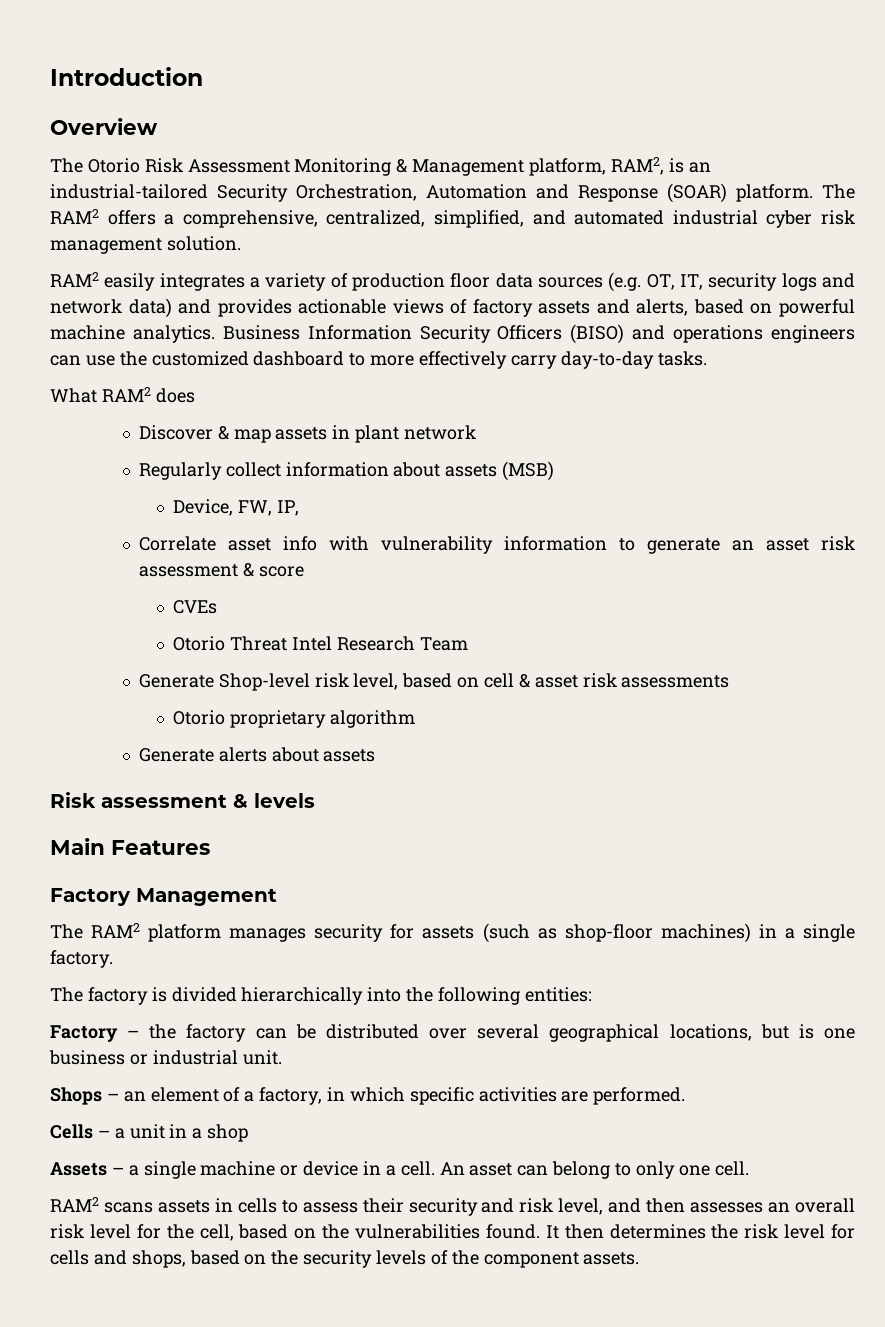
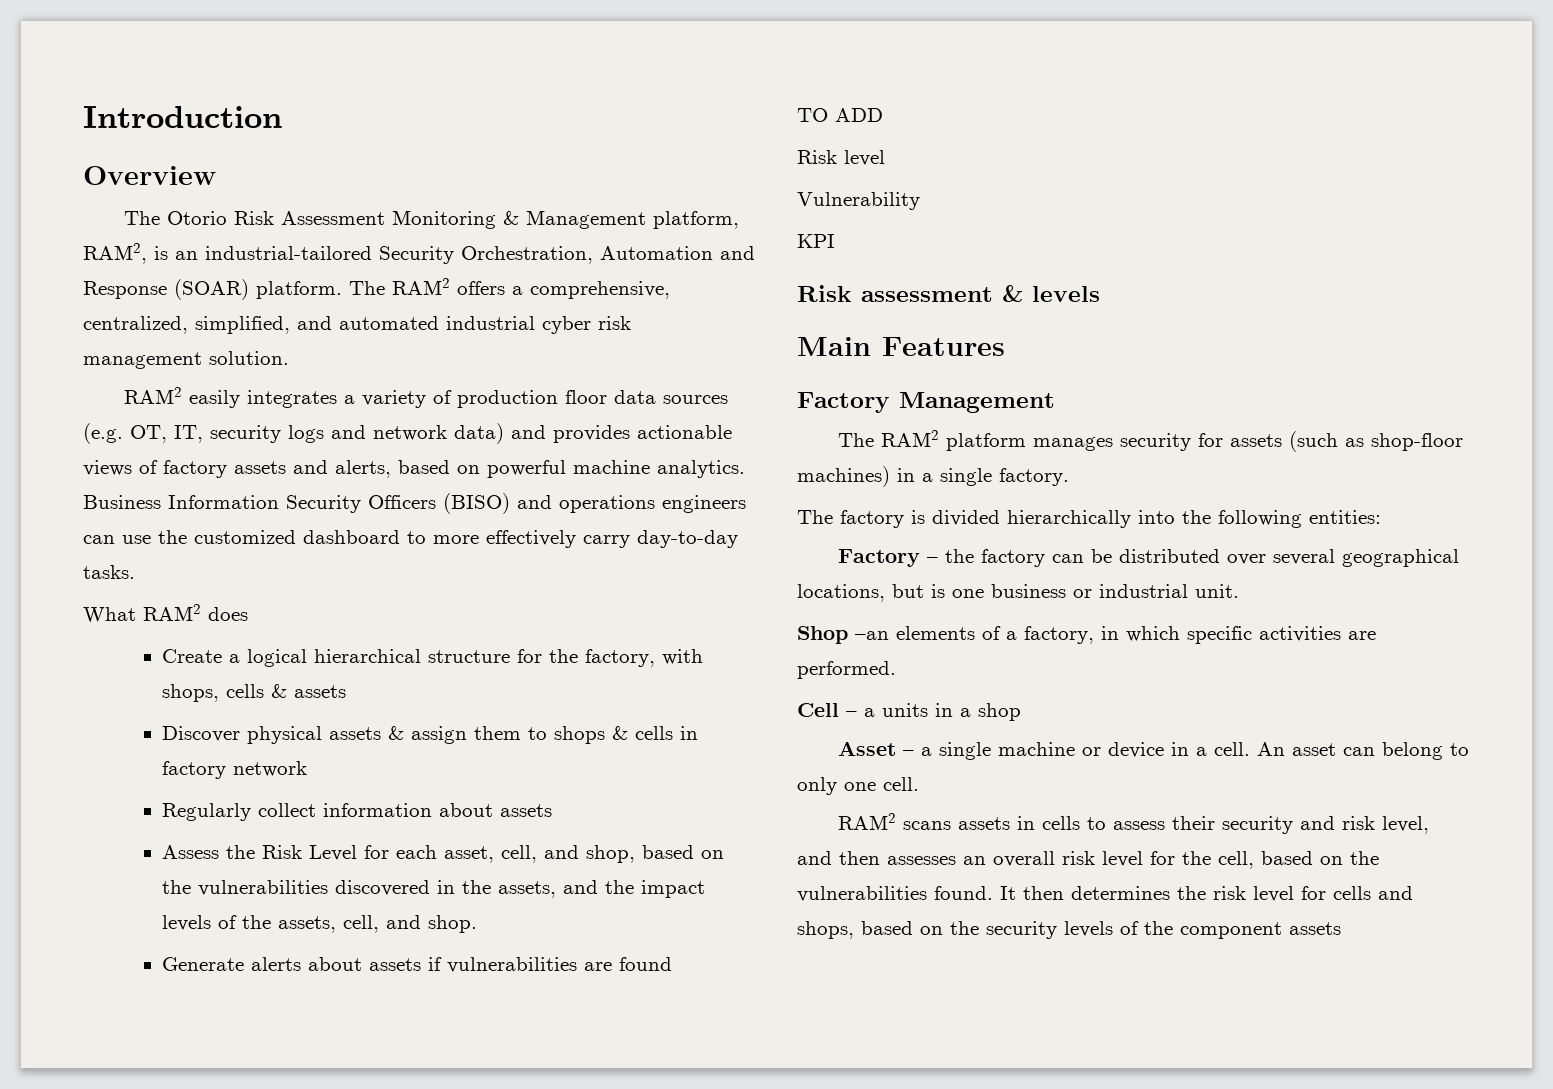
- Discover & map assets in plant network
+ Create a logical hierarchical structure for the factory, with shops, cells & assets
+ Discover physical assets & assign them to shops & cells in factory network
- Regularly collect information about assets (MSB)
- Device, FW, IP,
- Correlate asset info with vulnerability information to generate an asset risk assessment & score
- CVEs
- Otorio Threat Intel Research Team
- Generate Shop-level risk level, based on cell & asset risk assessments
- Otorio proprietary algorithm
- Generate alerts about assets
+ Regularly collect information about assets
+ Assess the Risk Level for each asset, cell, and shop, based on the vulnerabilities discovered in the assets, and the impact levels of the assets, cell, and shop.
+ Generate alerts about assets if vulnerabilities are found
+ TO ADD
+ Risk level
+ Vulnerability
+ KPI
- Shops – an element of a factory, in which specific activities are performed.
+ Shop –an elements of a factory, in which specific activities are performed.
- Cells – a unit in a shop
+ Cell – a units in a shop
- Assets – a single machine or device in a cell.
+ Asset – a single machine or device in a cell.
- It then determines the risk level for cells and shops, based on the security levels of the component assets.
+ It then determines the risk level for cells and shops, based on the security levels of the component assets

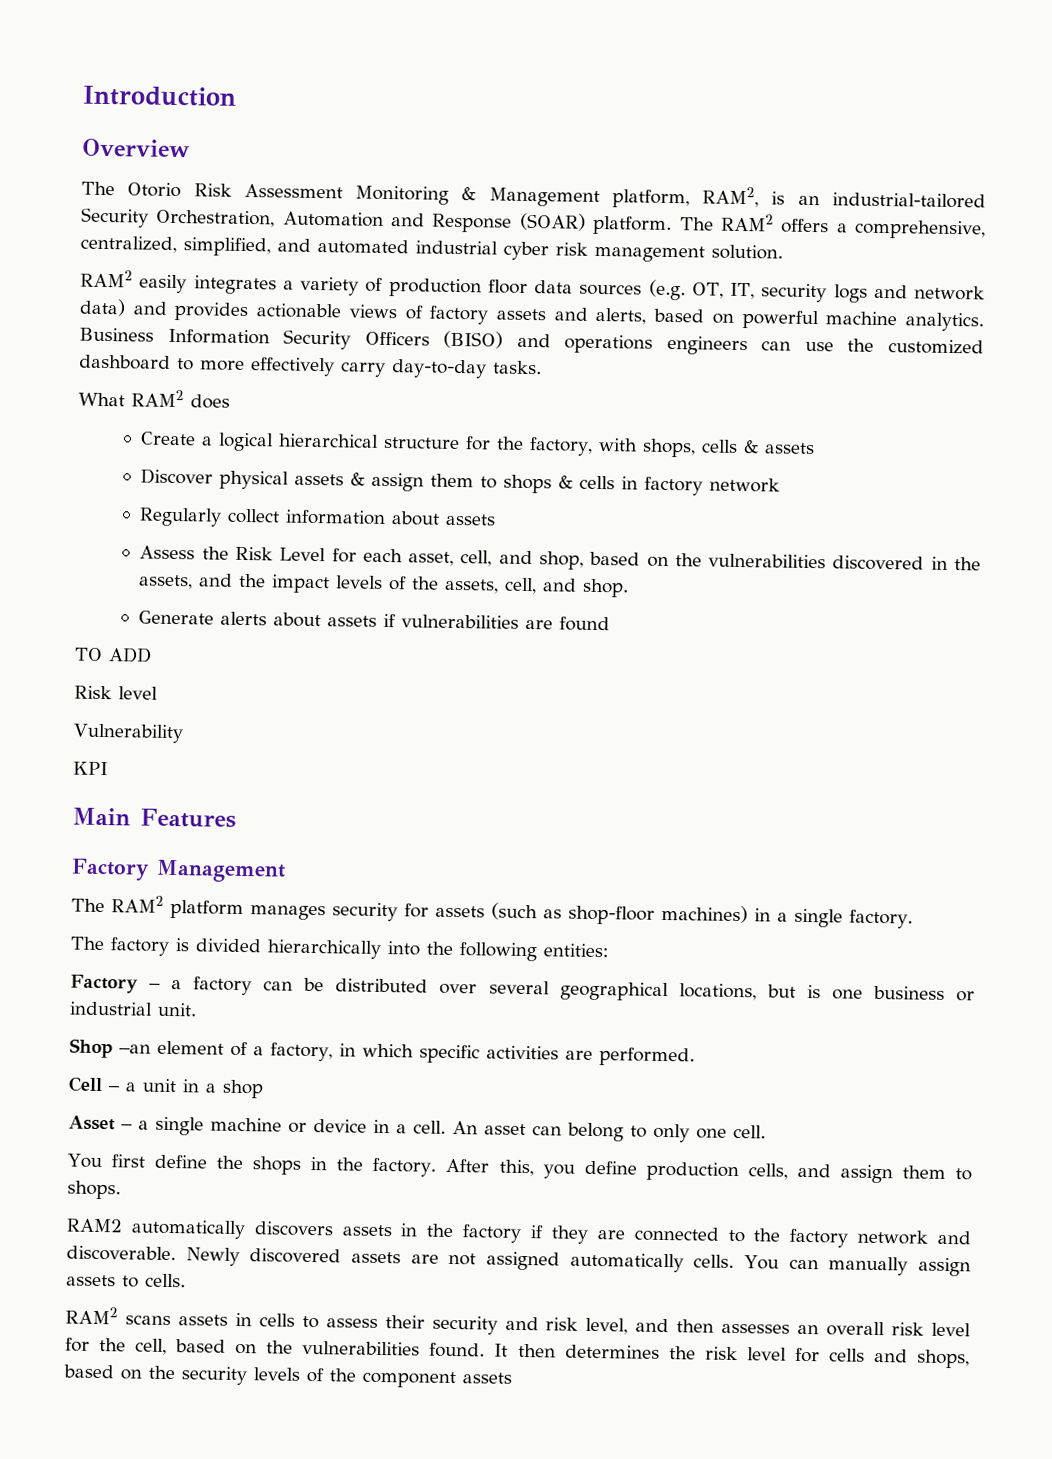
- Risk assessment & levels
- Factory – the factory can be distributed over several geographical locations, but is one business or industrial unit.
+ Factory – a factory can be distributed over several geographical locations, but is one business or industrial unit.
- Shop –an elements of a factory, in which specific activities are performed.
+ Shop –an element of a factory, in which specific activities are performed.
- Cell – a units in a shop
+ Cell – a unit in a shop
+ You first define the shops in the factory. After this, you define production cells, and assign them to shops.
+ RAM2 automatically discovers assets in the factory if they are connected to the factory network and discoverable. Newly discovered assets are not assigned automatically cells. You can manually assign assets to cells.

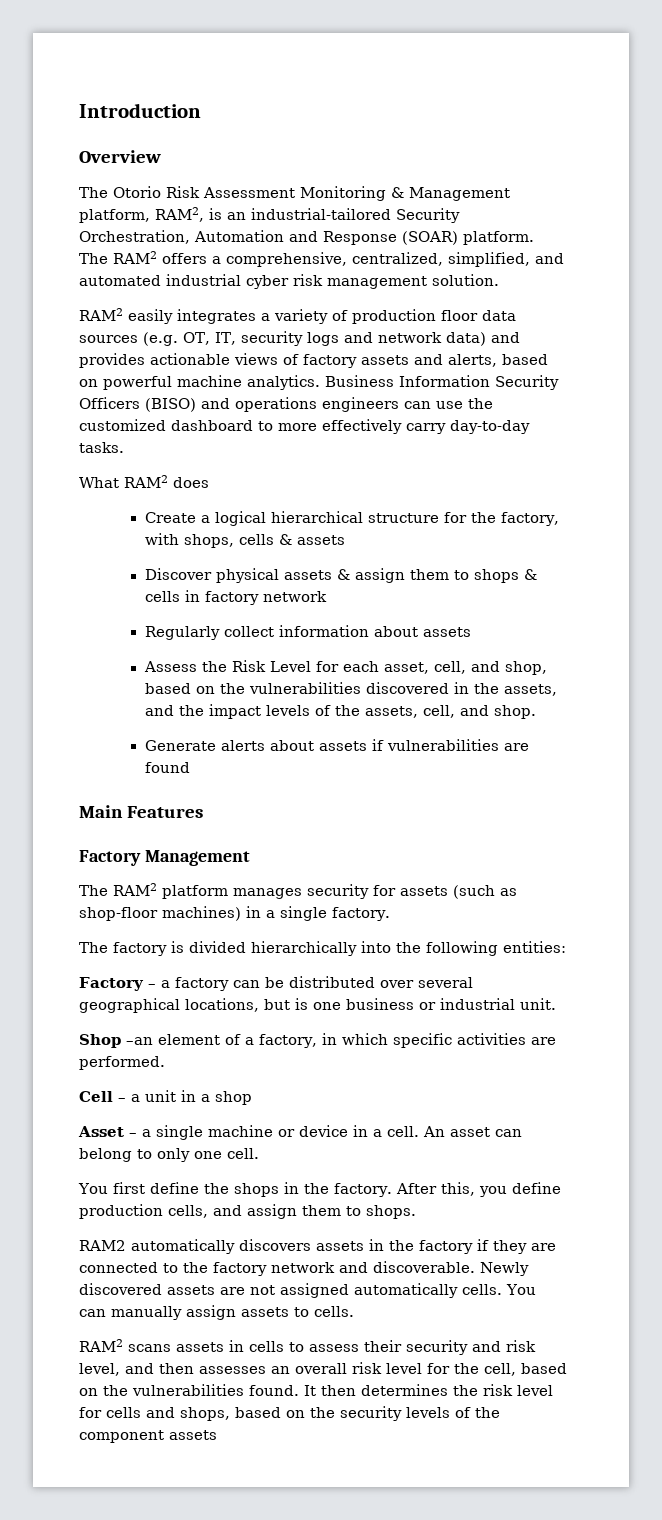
- TO ADD
- Risk level
- Vulnerability
- KPI

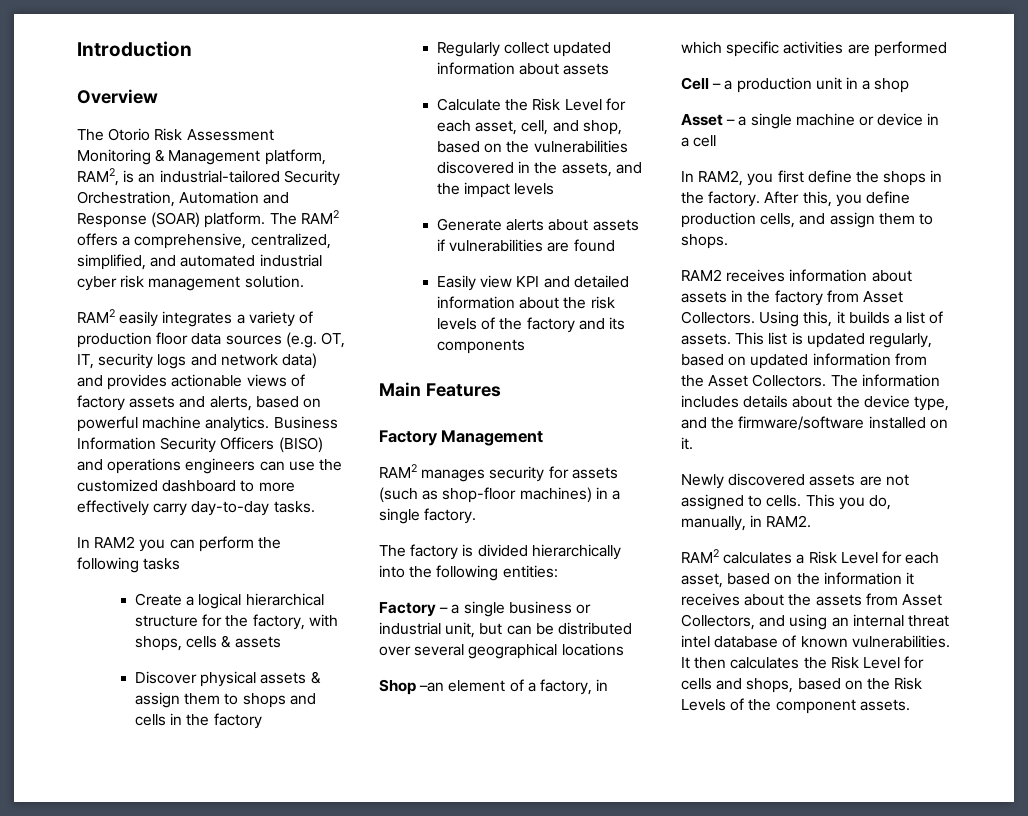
- What RAM2 does
+ In RAM2 you can perform the following tasks
- Discover physical assets & assign them to shops & cells in factory network
+ Discover physical assets & assign them to shops and cells in the factory
- Regularly collect information about assets
+ Regularly collect updated information about assets
- Assess the Risk Level for each asset, cell, and shop, based on the vulnerabilities discovered in the assets, and the impact levels of the assets, cell, and shop.
+ Calculate the Risk Level for each asset, cell, and shop, based on the vulnerabilities discovered in the assets, and the impact levels
+ Easily view KPI and detailed information about the risk levels of the factory and its components
- The RAM2 platform manages security for assets (such as shop-floor machines) in a single factory.
+ RAM2 manages security for assets (such as shop-floor machines) in a single factory.
- Factory – a factory can be distributed over several geographical locations, but is one business or industrial unit.
+ Factory – a single business or industrial unit, but can be distributed over several geographical locations
- Shop –an element of a factory, in which specific activities are performed.
+ Shop –an element of a factory, in which specific activities are performed
- Cell – a unit in a shop
+ Cell – a production unit in a shop
- Asset – a single machine or device in a cell. An asset can belong to only one cell.
- You first define the shops in the factory.
+ Asset – a single machine or device in a cell
+ In RAM2, you first define the shops in the factory.
- RAM2 automatically discovers assets in the factory if they are connected to the factory network and discoverable. Newly discovered assets are not assigned automatically cells. You can manually assign assets to cells.
- RAM2 scans assets in cells to assess their security and risk level, and then assesses an overall risk level for the cell, based on the vulnerabilities found. It then determines the risk level for cells and shops, based on the security levels of the component assets
+ RAM2 receives information about assets in the factory from Asset Collectors. Using this, it builds a list of assets. This list is updated regularly, based on updated information from the Asset Collectors. The information includes details about the device type, and the firmware/software installed on it.
+ Newly discovered assets are not assigned to cells. This you do, manually, in RAM2.
+ RAM2 calculates a Risk Level for each asset, based on the information it receives about the assets from Asset Collectors, and using an internal threat intel database of known vulnerabilities. It then calculates the Risk Level for cells and shops, based on the Risk Levels of the component assets.

